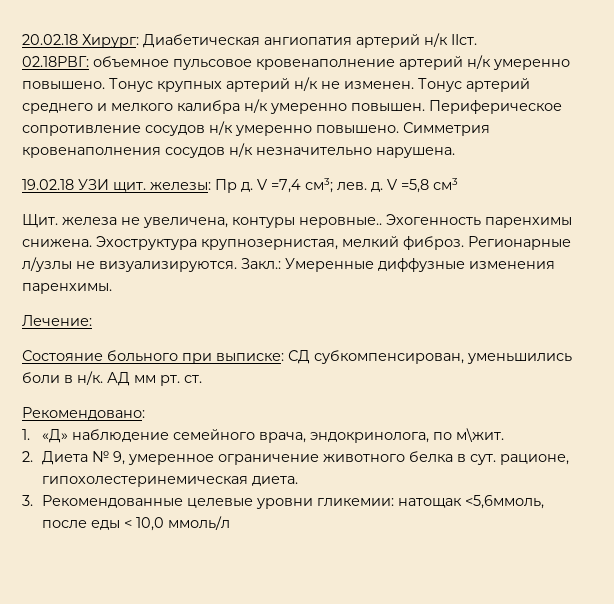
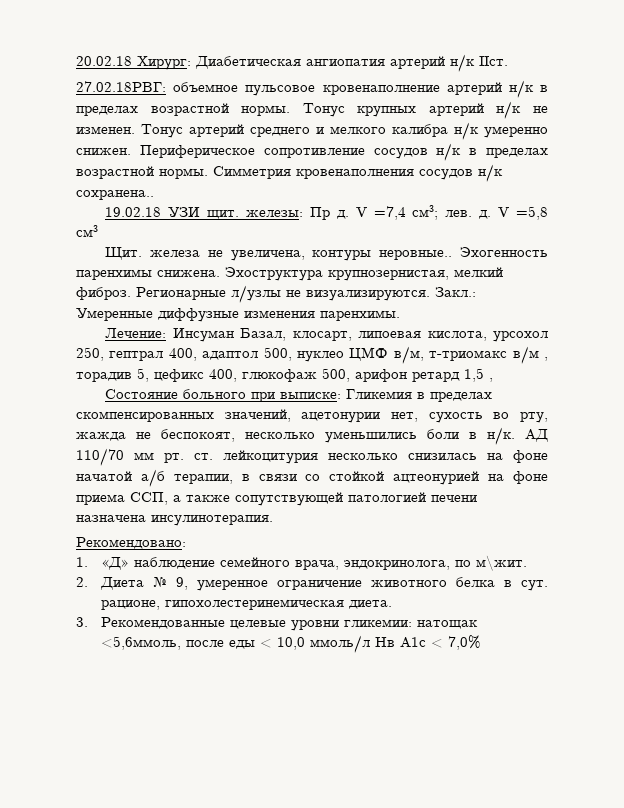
- 02.18РВГ: объемное пульсовое кровенаполнение артерий н/к умеренно повышено.
+ 27.02.18РВГ: объемное пульсовое кровенаполнение артерий н/к в пределах возрастной нормы.
- Тонус артерий среднего и мелкого калибра н/к умеренно повышен.
+ Тонус артерий среднего и мелкого калибра н/к умеренно снижен.
- Периферическое сопротивление сосудов н/к умеренно повышено.
+ Периферическое сопротивление сосудов н/к в пределах возрастной нормы.
- Симметрия кровенаполнения сосудов н/к незначительно нарушена.
+ Симметрия кровенаполнения сосудов н/к сохранена..
- Лечение:
- Состояние больного при выписке: СД субкомпенсирован, уменьшились боли в н/к.
+ Лечение: Инсуман Базал, клосарт, липоевая кислота, урсохол 250, гептрал 400, адаптол 500, нуклео ЦМФ в/м, т-триомакс в/м , торадив 5, цефикс 400, глюкофаж 500, арифон ретард 1,5 ,
+ Состояние больного при выписке: Гликемия в пределах скомпенсированных значений, ацетонурии нет, сухость во рту, жажда не беспокоят, несколько уменьшились боли в н/к.
- АД мм рт. ст.
+ АД 110/70 мм рт. ст. лейкоцитурия несколько снизилась на фоне начатой а/б терапии, в связи со стойкой ацтеонурией на фоне приема ССП, а также сопутствующей патологией печени назначена инсулинотерапия.
- 3. Рекомендованные целевые уровни гликемии: натощак <5,6ммоль, после еды < 10,0 ммоль/л
+ 3. Рекомендованные целевые уровни гликемии: натощак <5,6ммоль, после еды < 10,0 ммоль/л Нв А1с < 7,0%

